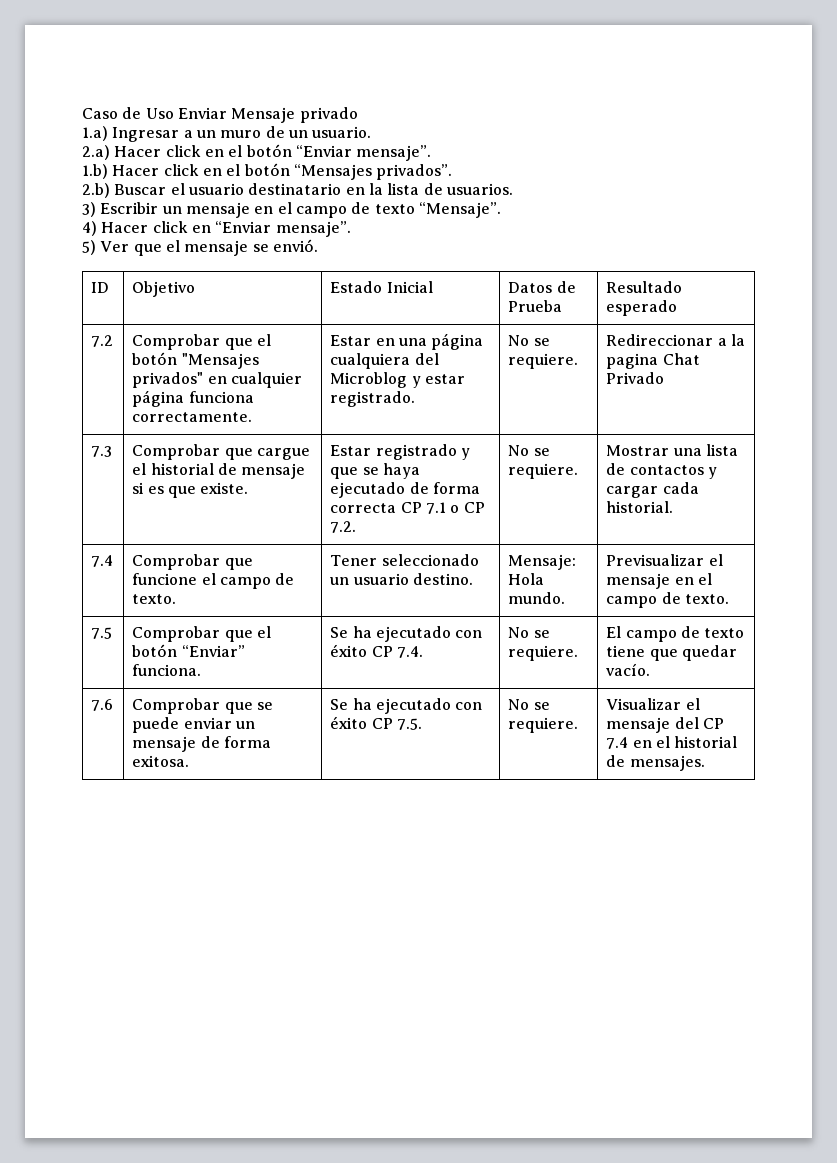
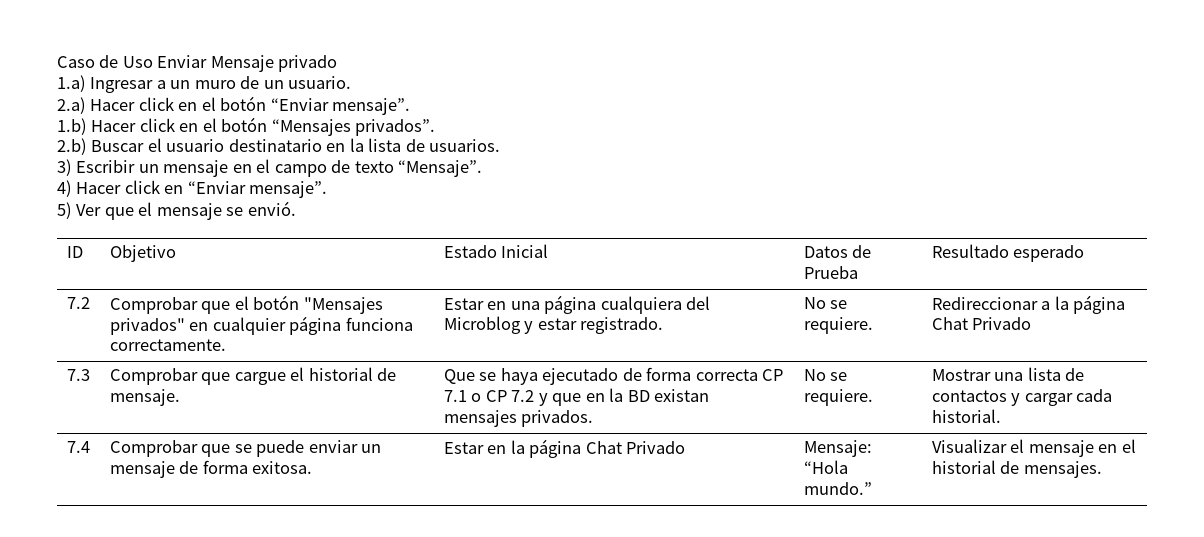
- 7.2 | Comprobar que el botón "Mensajes privados" en cualquier página funciona correctamente. | Estar en una página cualquiera del Microblog y estar registrado. | No se requiere. | Redireccionar a la pagina Chat Privado
+ 7.2 | Comprobar que el botón "Mensajes privados" en cualquier página funciona correctamente. | Estar en una página cualquiera del Microblog y estar registrado. | No se requiere. | Redireccionar a la página Chat Privado
- 7.3 | Comprobar que cargue el historial de mensaje si es que existe. | Estar registrado y que se haya ejecutado de forma correcta CP 7.1 o CP 7.2. | No se requiere. | Mostrar una lista de contactos y cargar cada historial.
+ 7.3 | Comprobar que cargue el historial de mensaje. | Que se haya ejecutado de forma correcta CP 7.1 o CP 7.2 y que en la BD existan mensajes privados. | No se requiere. | Mostrar una lista de contactos y cargar cada historial.
- 7.4 | Comprobar que funcione el campo de texto. | Tener seleccionado un usuario destino. | Mensaje: Hola mundo. | Previsualizar el mensaje en el campo de texto.
- 7.5 | Comprobar que el botón “Enviar” funciona. | Se ha ejecutado con éxito CP 7.4. | No se requiere. | El campo de texto tiene que quedar vacío.
- 7.6 | Comprobar que se puede enviar un mensaje de forma exitosa. | Se ha ejecutado con éxito CP 7.5. | No se requiere. | Visualizar el mensaje del CP 7.4 en el historial de mensajes.
+ 7.4 | Comprobar que se puede enviar un mensaje de forma exitosa. | Estar en la página Chat Privado | Mensaje: “Hola mundo.” | Visualizar el mensaje en el historial de mensajes.

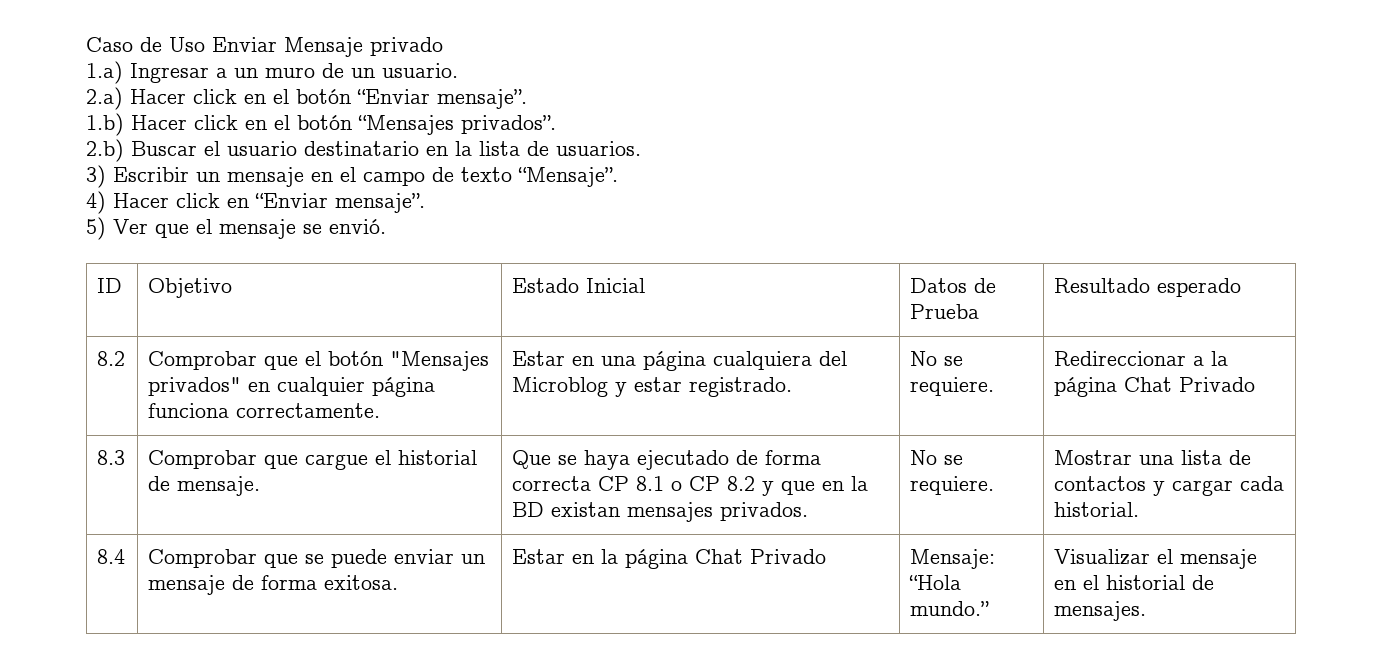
- 7.2 | Comprobar que el botón "Mensajes privados" en cualquier página funciona correctamente. | Estar en una página cualquiera del Microblog y estar registrado. | No se requiere. | Redireccionar a la página Chat Privado
+ 8.2 | Comprobar que el botón "Mensajes privados" en cualquier página funciona correctamente. | Estar en una página cualquiera del Microblog y estar registrado. | No se requiere. | Redireccionar a la página Chat Privado
- 7.3 | Comprobar que cargue el historial de mensaje. | Que se haya ejecutado de forma correcta CP 7.1 o CP 7.2 y que en la BD existan mensajes privados. | No se requiere. | Mostrar una lista de contactos y cargar cada historial.
+ 8.3 | Comprobar que cargue el historial de mensaje. | Que se haya ejecutado de forma correcta CP 8.1 o CP 8.2 y que en la BD existan mensajes privados. | No se requiere. | Mostrar una lista de contactos y cargar cada historial.
- 7.4 | Comprobar que se puede enviar un mensaje de forma exitosa. | Estar en la página Chat Privado | Mensaje: “Hola mundo.” | Visualizar el mensaje en el historial de mensajes.
+ 8.4 | Comprobar que se puede enviar un mensaje de forma exitosa. | Estar en la página Chat Privado | Mensaje: “Hola mundo.” | Visualizar el mensaje en el historial de mensajes.

